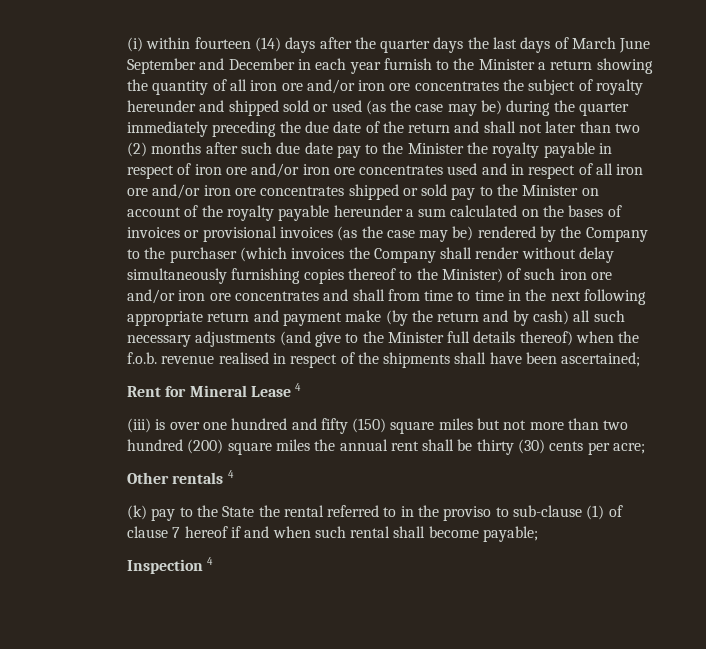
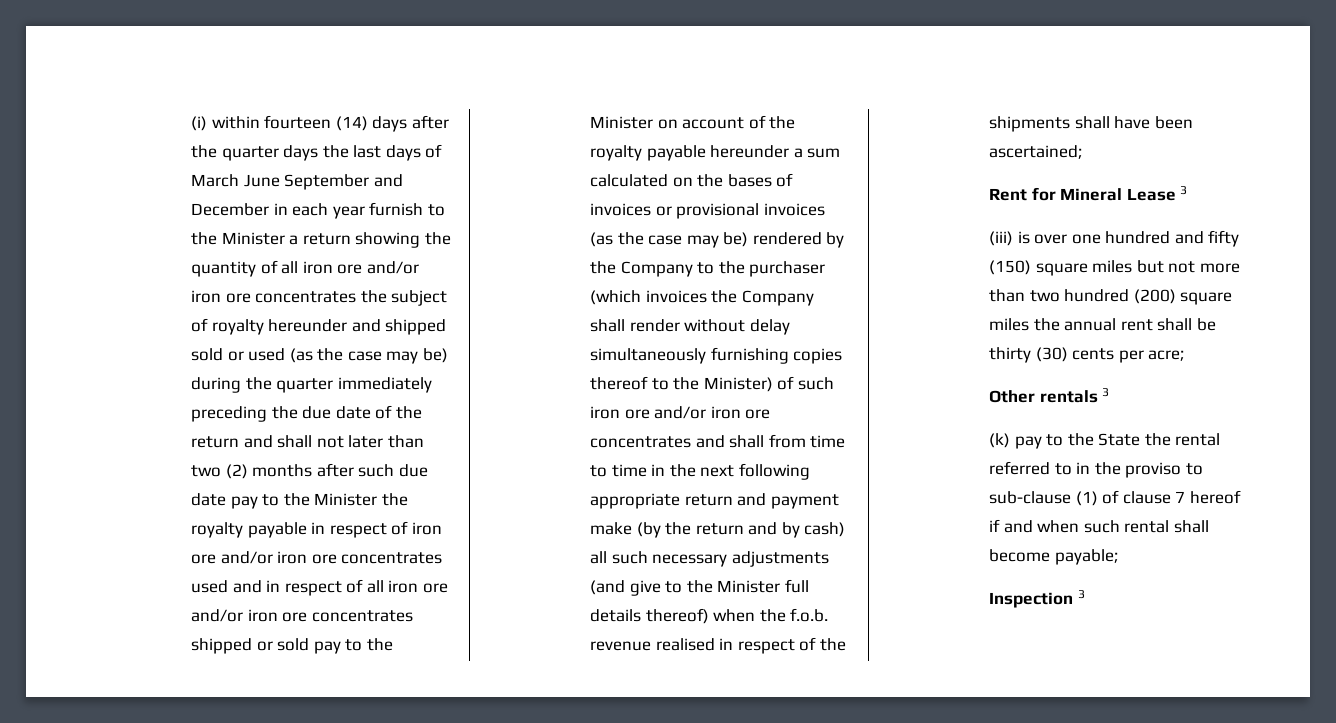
- Rent for Mineral Lease 4
+ Rent for Mineral Lease 3
- Other rentals 4
+ Other rentals 3
- Inspection 4
+ Inspection 3

